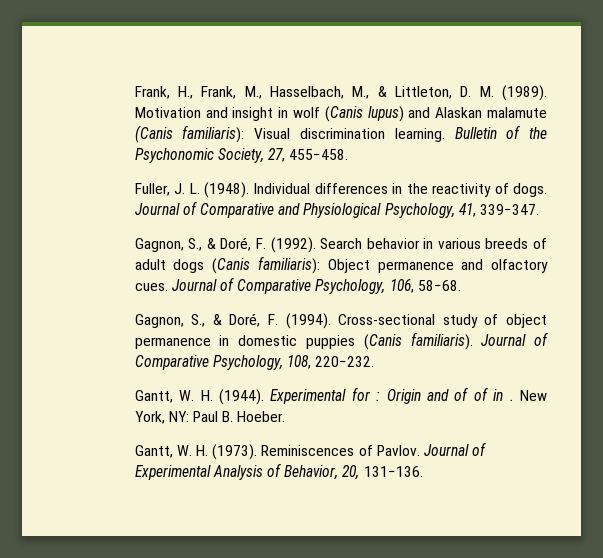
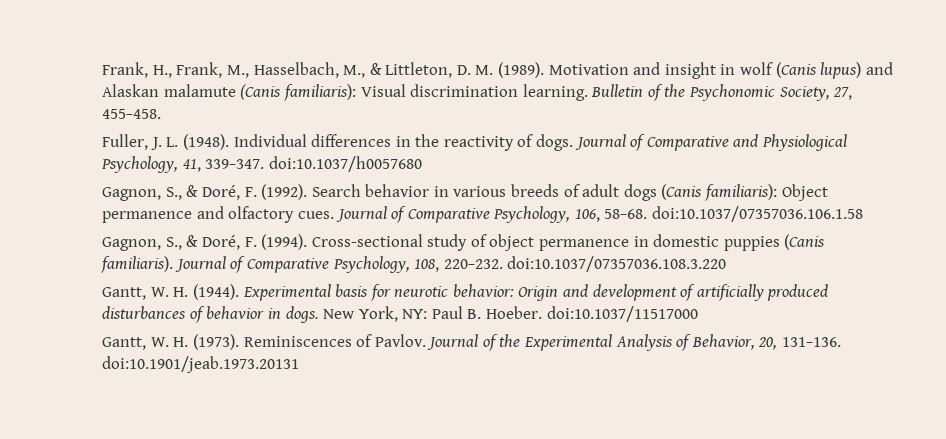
- Journal of Comparative and Physiological Psychology, 41, 339−347.
+ Journal of Comparative and Physiological Psychology, 41, 339−347. doi:10.1037/h0057680
- Journal of Comparative Psychology, 106, 58−68.
+ Journal of Comparative Psychology, 106, 58−68. doi:10.1037/07357036.106.1.58
- Journal of Comparative Psychology, 108, 220−232.
+ Journal of Comparative Psychology, 108, 220−232. doi:10.1037/07357036.108.3.220
- Experimental for : Origin and of of in .
+ Experimental basis for neurotic behavior: Origin and development of artificially produced disturbances of behavior in dogs.
- New York, NY: Paul B. Hoeber.
+ New York, NY: Paul B. Hoeber. doi:10.1037/11517000
- Journal of Experimental Analysis of Behavior, 20, 131−136.
+ Journal of the Experimental Analysis of Behavior, 20, 131−136. doi:10.1901/jeab.1973.20131

